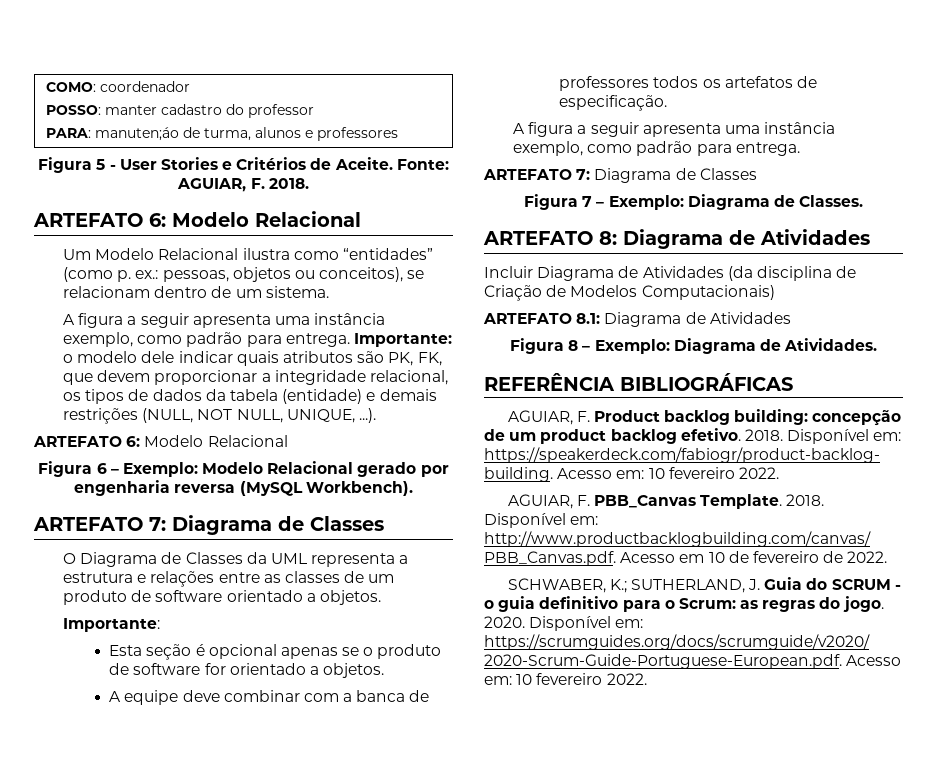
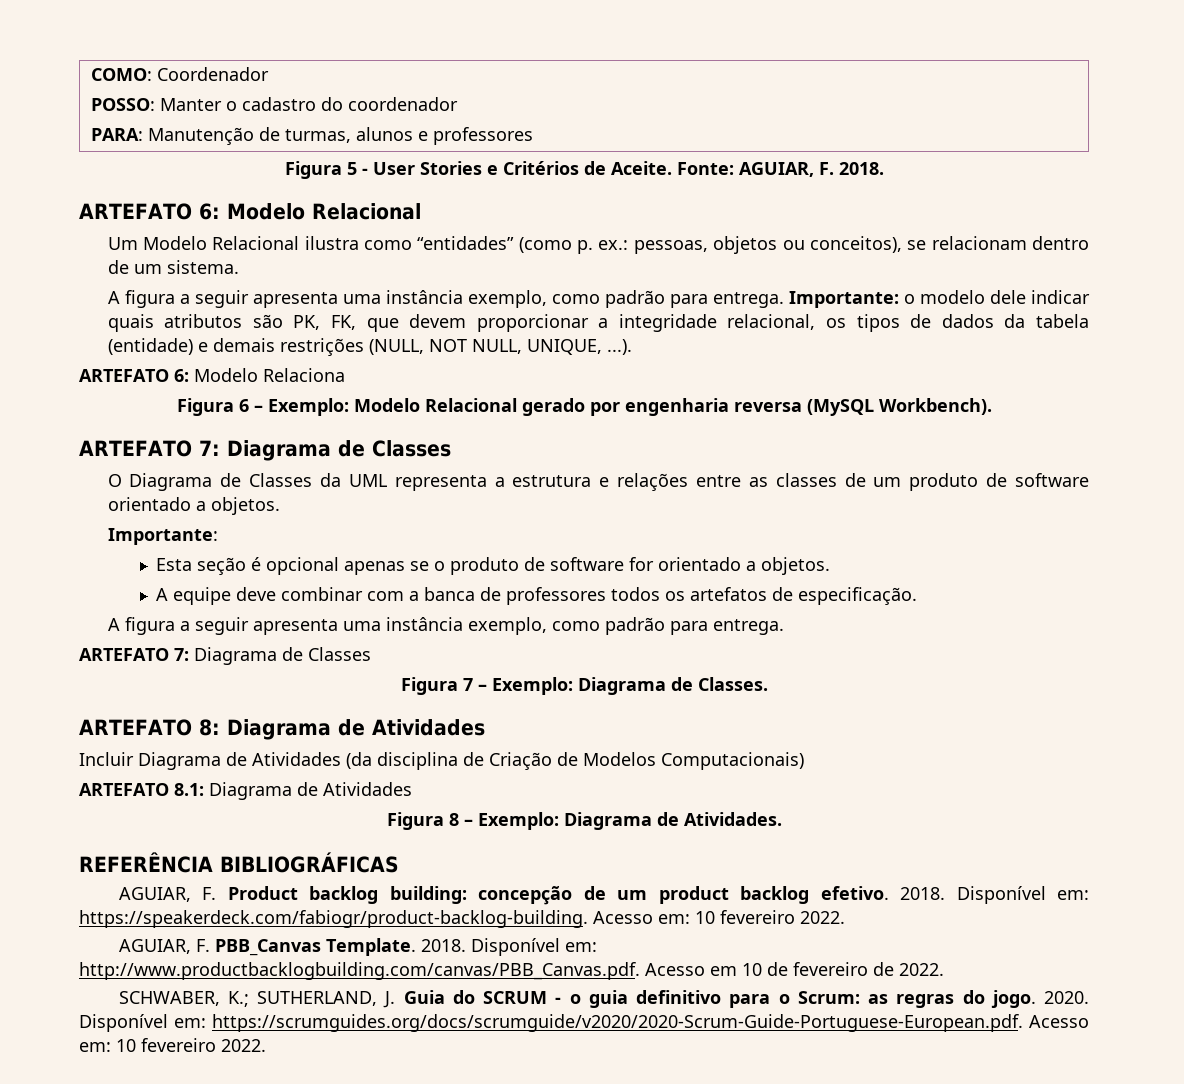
- COMO: coordenador
- POSSO: manter cadastro do professor
- PARA: manuten;áo de turma, alunos e professores
+ COMO: Coordenador
+ POSSO: Manter o cadastro do coordenador
+ PARA: Manutenção de turmas, alunos e professores
  Importante: o modelo dele indicar quais atributos são PK, FK, que devem proporcionar a integridade relacional, os tipos de dados da tabela (entidade) e demais restrições (NULL, NOT NULL, UNIQUE, ...).
- ARTEFATO 6: Modelo Relacional
+ ARTEFATO 6: Modelo Relaciona

